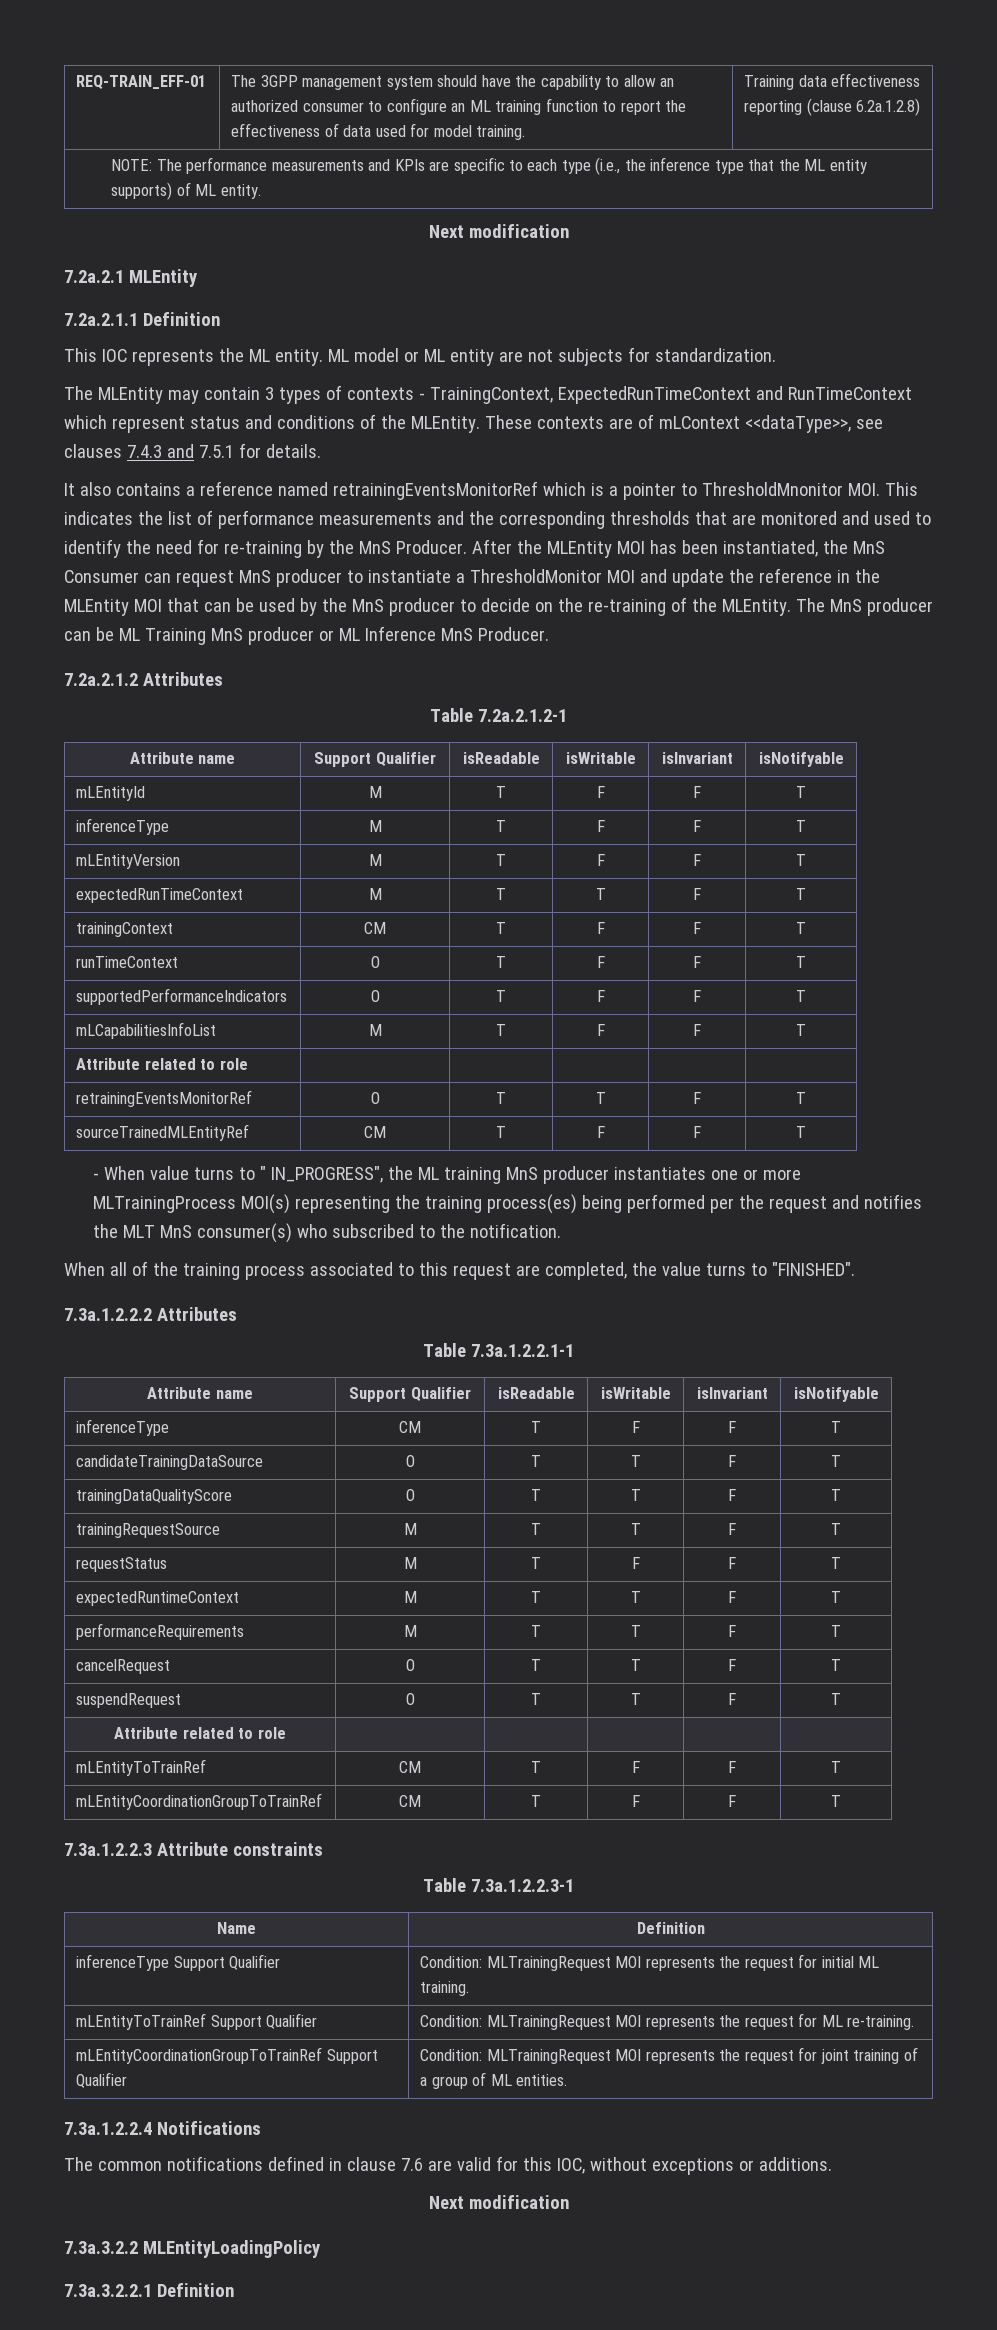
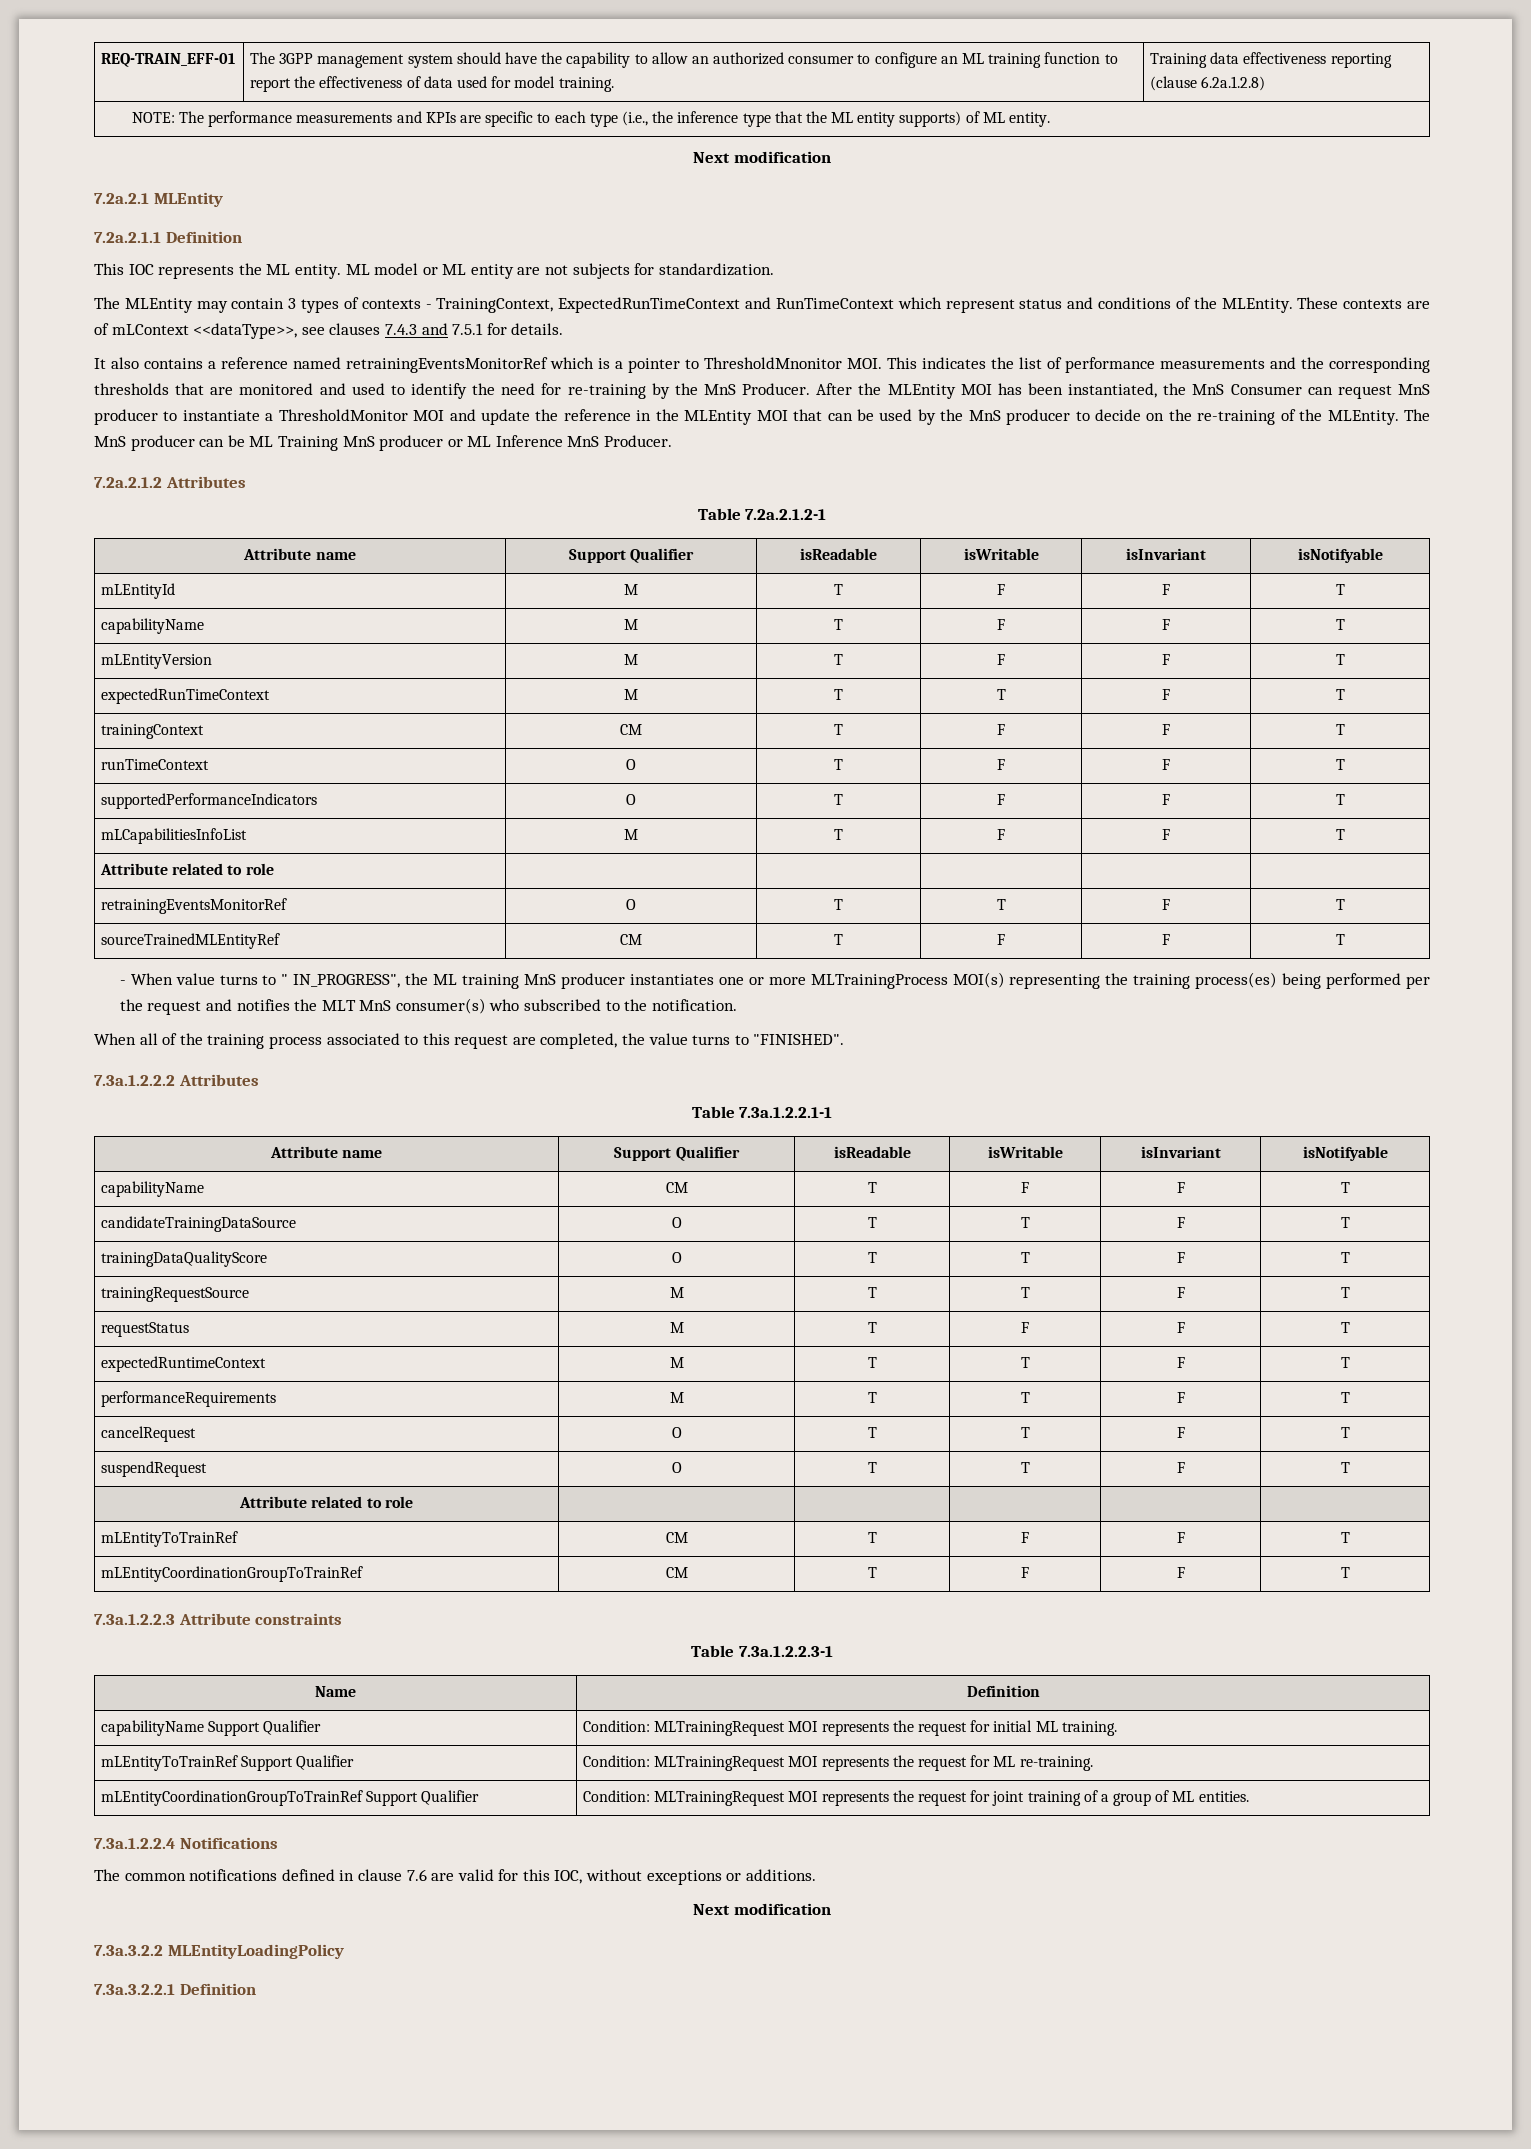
- inferenceType | M | T | F | F | T
+ capabilityName | M | T | F | F | T
- inferenceType | CM | T | F | F | T
+ capabilityName | CM | T | F | F | T
- inferenceType Support Qualifier | Condition: MLTrainingRequest MOI represents the request for initial ML training.
+ capabilityName Support Qualifier | Condition: MLTrainingRequest MOI represents the request for initial ML training.

